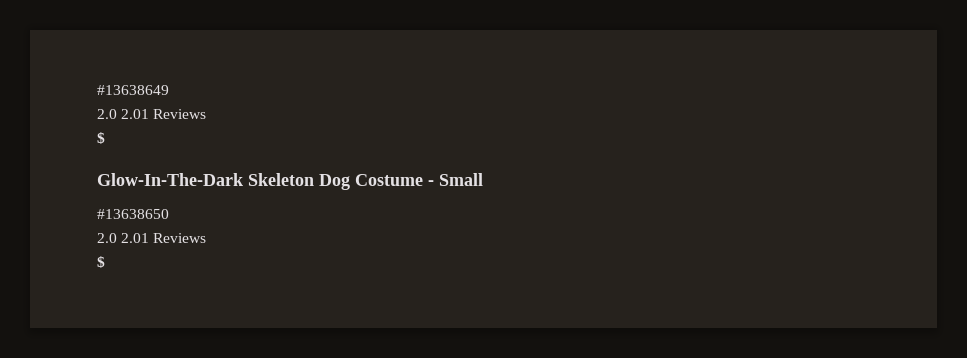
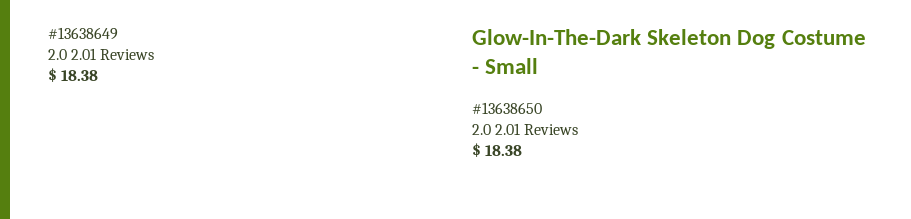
  #13638649
  2.0 2.01 Reviews
- $
+ $ 18.38
  #13638650
  2.0 2.01 Reviews
- $
+ $ 18.38

